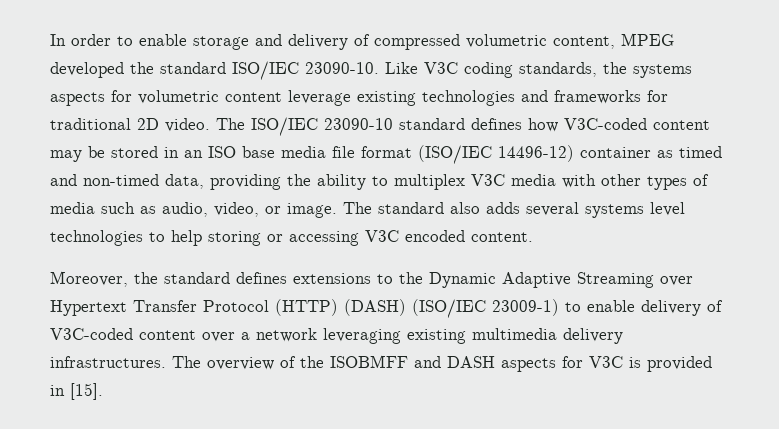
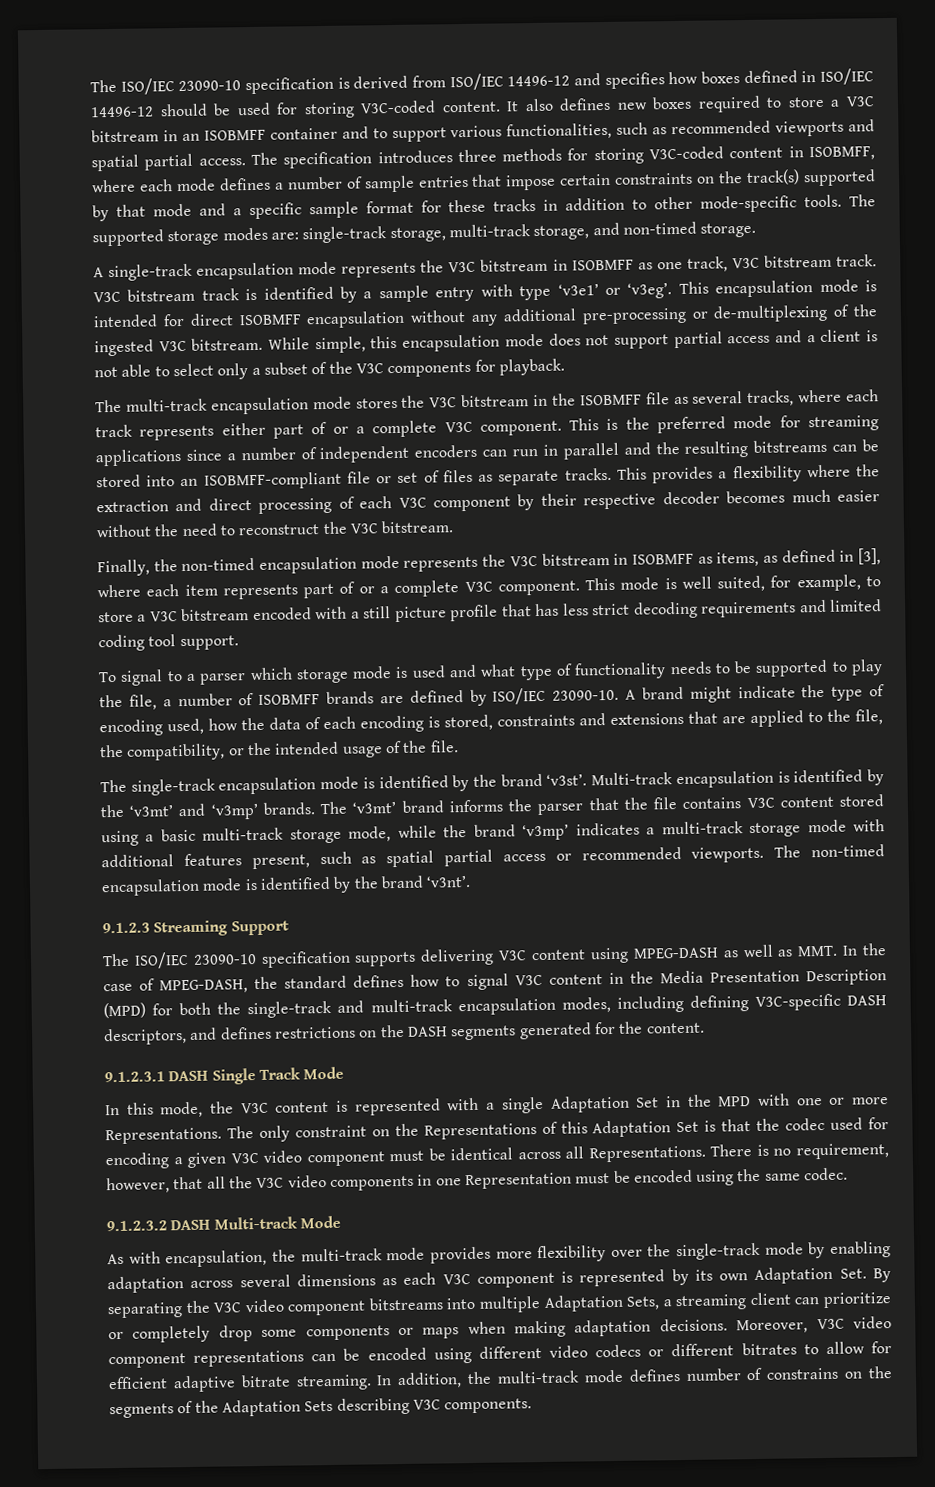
- In order to enable storage and delivery of compressed volumetric content, MPEG developed the standard ISO/IEC 23090-10. Like V3C coding standards, the systems aspects for volumetric content leverage existing technologies and frameworks for traditional 2D video. The ISO/IEC 23090-10 standard defines how V3C-coded content may be stored in an ISO base media file format (ISO/IEC 14496-12) container as timed and non-timed data, providing the ability to multiplex V3C media with other types of media such as audio, video, or image. The standard also adds several systems level technologies to help storing or accessing V3C encoded content.
- Moreover, the standard defines extensions to the Dynamic Adaptive Streaming over Hypertext Transfer Protocol (HTTP) (DASH) (ISO/IEC 23009-1) to enable delivery of V3C-coded content over a network leveraging existing multimedia delivery infrastructures. The overview of the ISOBMFF and DASH aspects for V3C is provided in [15].
+ The ISO/IEC 23090-10 specification is derived from ISO/IEC 14496-12 and specifies how boxes defined in ISO/IEC 14496-12 should be used for storing V3C-coded content. It also defines new boxes required to store a V3C bitstream in an ISOBMFF container and to support various functionalities, such as recommended viewports and spatial partial access. The specification introduces three methods for storing V3C-coded content in ISOBMFF, where each mode defines a number of sample entries that impose certain constraints on the track(s) supported by that mode and a specific sample format for these tracks in addition to other mode-specific tools. The supported storage modes are: single-track storage, multi-track storage, and non-timed storage.
+ A single-track encapsulation mode represents the V3C bitstream in ISOBMFF as one track, V3C bitstream track. V3C bitstream track is identified by a sample entry with type ‘v3e1’ or ‘v3eg’. This encapsulation mode is intended for direct ISOBMFF encapsulation without any additional pre-processing or de-multiplexing of the ingested V3C bitstream. While simple, this encapsulation mode does not support partial access and a client is not able to select only a subset of the V3C components for playback.
+ The multi-track encapsulation mode stores the V3C bitstream in the ISOBMFF file as several tracks, where each track represents either part of or a complete V3C component. This is the preferred mode for streaming applications since a number of independent encoders can run in parallel and the resulting bitstreams can be stored into an ISOBMFF-compliant file or set of files as separate tracks. This provides a flexibility where the extraction and direct processing of each V3C component by their respective decoder becomes much easier without the need to reconstruct the V3C bitstream.
+ Finally, the non-timed encapsulation mode represents the V3C bitstream in ISOBMFF as items, as defined in [3], where each item represents part of or a complete V3C component. This mode is well suited, for example, to store a V3C bitstream encoded with a still picture profile that has less strict decoding requirements and limited coding tool support.
+ To signal to a parser which storage mode is used and what type of functionality needs to be supported to play the file, a number of ISOBMFF brands are defined by ISO/IEC 23090-10. A brand might indicate the type of encoding used, how the data of each encoding is stored, constraints and extensions that are applied to the file, the compatibility, or the intended usage of the file.
+ The single-track encapsulation mode is identified by the brand ‘v3st’. Multi-track encapsulation is identified by the ‘v3mt’ and ‘v3mp’ brands. The ‘v3mt’ brand informs the parser that the file contains V3C content stored using a basic multi-track storage mode, while the brand ‘v3mp’ indicates a multi-track storage mode with additional features present, such as spatial partial access or recommended viewports. The non-timed encapsulation mode is identified by the brand ‘v3nt’.
+ 9.1.2.3 Streaming Support
+ The ISO/IEC 23090-10 specification supports delivering V3C content using MPEG-DASH as well as MMT. In the case of MPEG-DASH, the standard defines how to signal V3C content in the Media Presentation Description (MPD) for both the single-track and multi-track encapsulation modes, including defining V3C-specific DASH descriptors, and defines restrictions on the DASH segments generated for the content.
+ 9.1.2.3.1 DASH Single Track Mode
+ In this mode, the V3C content is represented with a single Adaptation Set in the MPD with one or more Representations. The only constraint on the Representations of this Adaptation Set is that the codec used for encoding a given V3C video component must be identical across all Representations. There is no requirement, however, that all the V3C video components in one Representation must be encoded using the same codec.
+ 9.1.2.3.2 DASH Multi-track Mode
+ As with encapsulation, the multi-track mode provides more flexibility over the single-track mode by enabling adaptation across several dimensions as each V3C component is represented by its own Adaptation Set. By separating the V3C video component bitstreams into multiple Adaptation Sets, a streaming client can prioritize or completely drop some components or maps when making adaptation decisions. Moreover, V3C video component representations can be encoded using different video codecs or different bitrates to allow for efficient adaptive bitrate streaming. In addition, the multi-track mode defines number of constrains on the segments of the Adaptation Sets describing V3C components.

